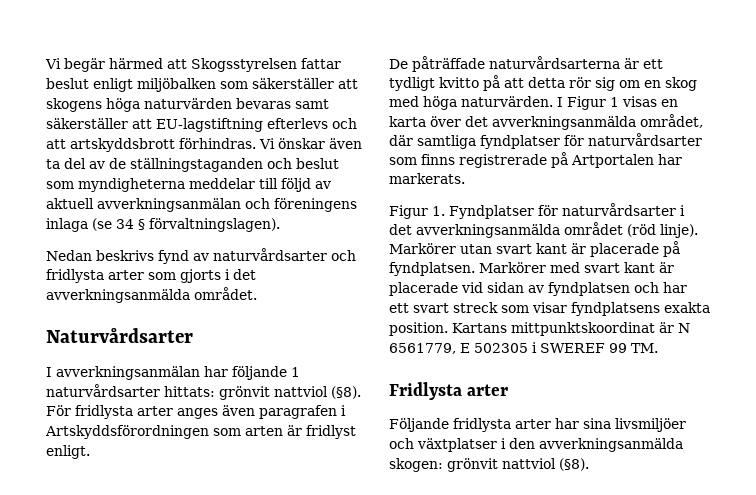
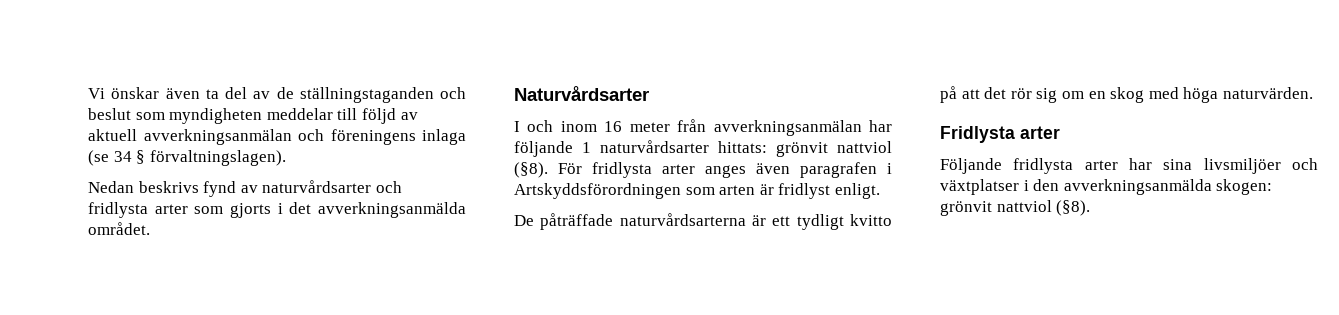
- Vi begär härmed att Skogsstyrelsen fattar beslut enligt miljöbalken som säkerställer att skogens höga naturvärden bevaras samt säkerställer att EU-lagstiftning efterlevs och att artskyddsbrott förhindras. Vi önskar även ta del av de ställningstaganden och beslut som myndigheterna meddelar till följd av aktuell avverkningsanmälan och föreningens inlaga (se 34 § förvaltningslagen).
+ Vi önskar även ta del av de ställningstaganden och beslut som myndigheten meddelar till följd av aktuell avverkningsanmälan och föreningens inlaga (se 34 § förvaltningslagen).
- I avverkningsanmälan har följande 1 naturvårdsarter hittats: grönvit nattviol (§8).
+ I och inom 16 meter från avverkningsanmälan har följande 1 naturvårdsarter hittats: grönvit nattviol (§8).
- De påträffade naturvårdsarterna är ett tydligt kvitto på att detta rör sig om en skog med höga naturvärden. I Figur 1 visas en karta över det avverkningsanmälda området, där samtliga fyndplatser för naturvårdsarter som finns registrerade på Artportalen har markerats.
- Figur 1. Fyndplatser för naturvårdsarter i det avverkningsanmälda området (röd linje). Markörer utan svart kant är placerade på fyndplatsen. Markörer med svart kant är placerade vid sidan av fyndplatsen och har ett svart streck som visar fyndplatsens exakta position. Kartans mittpunktskoordinat är N 6561779, E 502305 i SWEREF 99 TM.
+ De påträffade naturvårdsarterna är ett tydligt kvitto på att det rör sig om en skog med höga naturvärden.

